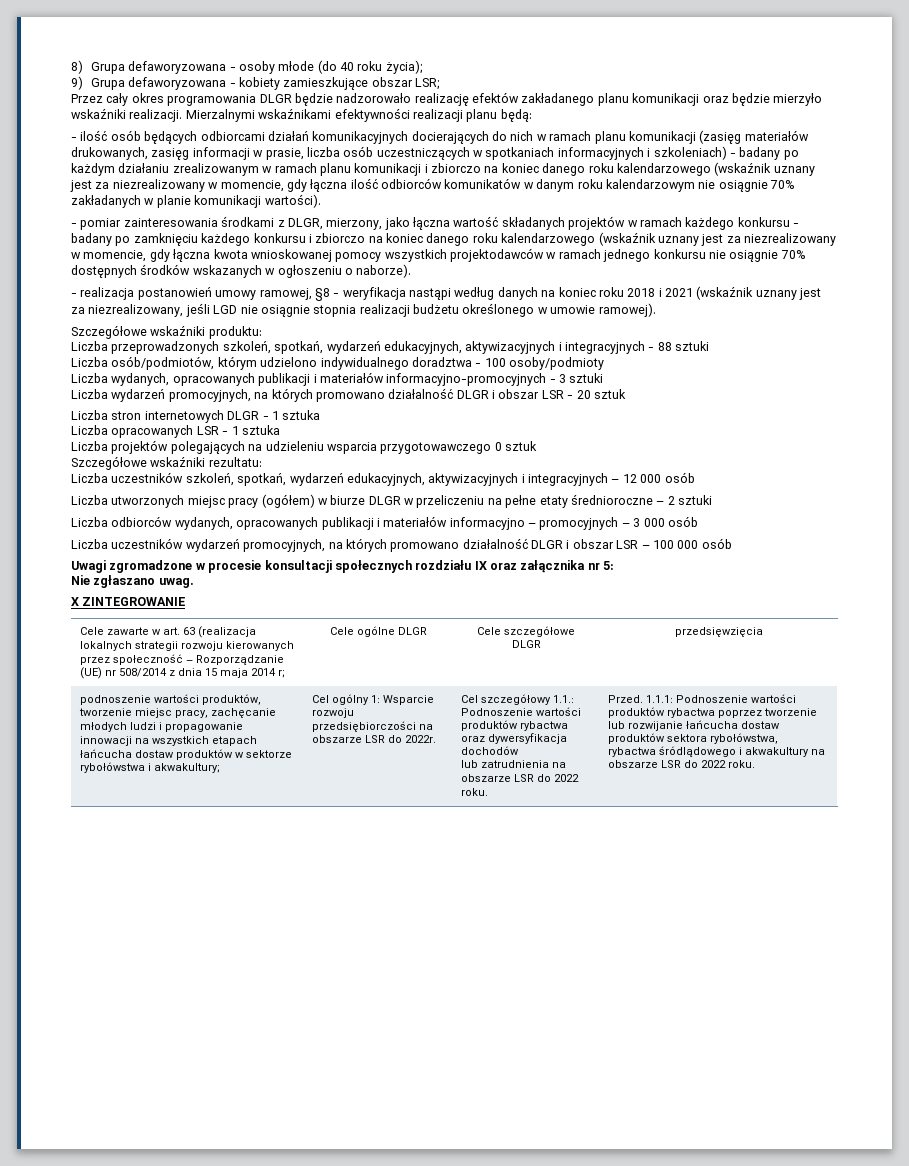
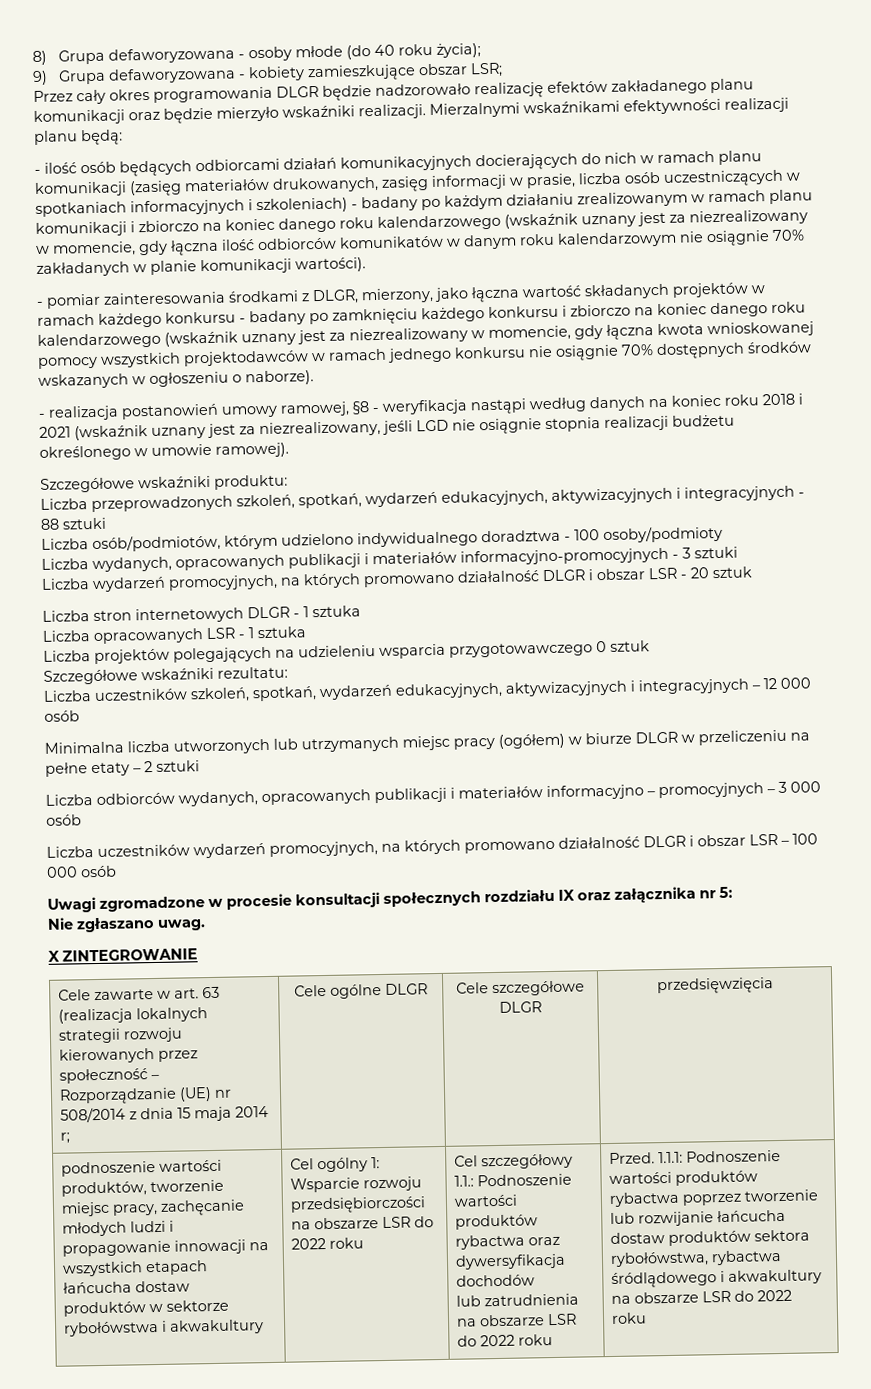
- Liczba utworzonych miejsc pracy (ogółem) w biurze DLGR w przeliczeniu na pełne etaty średnioroczne – 2 sztuki
+ Minimalna liczba utworzonych lub utrzymanych miejsc pracy (ogółem) w biurze DLGR w przeliczeniu na pełne etaty – 2 sztuki
- podnoszenie wartości produktów, tworzenie miejsc pracy, zachęcanie młodych ludzi i propagowanie innowacji na wszystkich etapach łańcucha dostaw produktów w sektorze rybołówstwa i akwakultury;
+ podnoszenie wartości produktów, tworzenie miejsc pracy, zachęcanie młodych ludzi i propagowanie innowacji na wszystkich etapach łańcucha dostaw produktów w sektorze rybołówstwa i akwakultury
- Cel ogólny 1: Wsparcie rozwoju przedsiębiorczości na obszarze LSR do 2022r.
+ Cel ogólny 1: Wsparcie rozwoju przedsiębiorczości na obszarze LSR do 2022 roku
- lub zatrudnienia na obszarze LSR do 2022 roku.
+ lub zatrudnienia na obszarze LSR do 2022 roku
- 1.1.1: Podnoszenie wartości produktów rybactwa poprzez tworzenie lub rozwijanie łańcucha dostaw produktów sektora rybołówstwa, rybactwa śródlądowego i akwakultury na obszarze LSR do 2022 roku.
+ 1.1.1: Podnoszenie wartości produktów rybactwa poprzez tworzenie lub rozwijanie łańcucha dostaw produktów sektora rybołówstwa, rybactwa śródlądowego i akwakultury na obszarze LSR do 2022 roku

